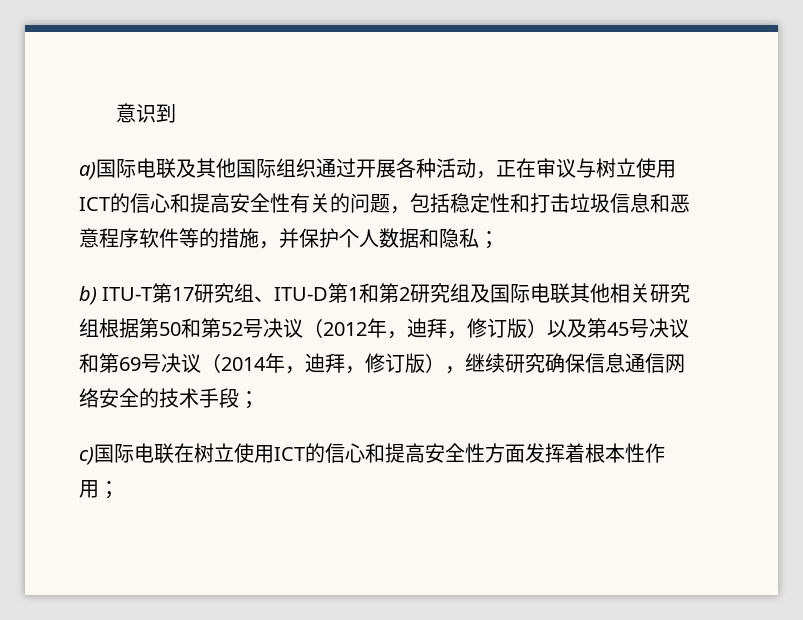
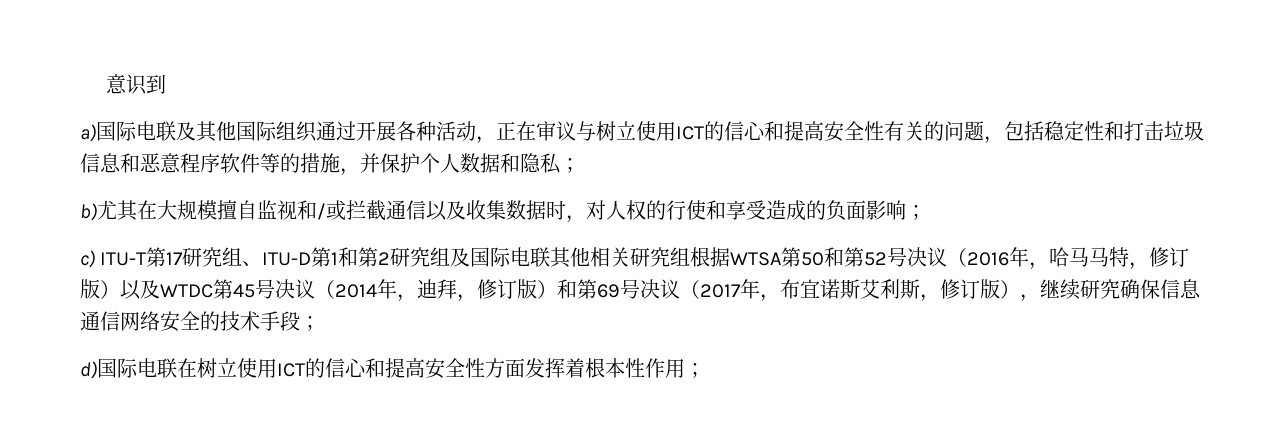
- b) ITU-T第17研究组、ITU-D第1和第2研究组及国际电联其他相关研究组根据第50和第52号决议（2012年，迪拜，修订版）以及第45号决议和第69号决议（2014年，迪拜，修订版），继续研究确保信息通信网络安全的技术手段；
+ b)尤其在大规模擅自监视和/或拦截通信以及收集数据时，对人权的行使和享受造成的负面影响；
+ c) ITU-T第17研究组、ITU-D第1和第2研究组及国际电联其他相关研究组根据WTSA第50和第52号决议（2016年，哈马马特，修订版）以及WTDC第45号决议（2014年，迪拜，修订版）和第69号决议（2017年，布宜诺斯艾利斯，修订版），继续研究确保信息通信网络安全的技术手段；
- c)国际电联在树立使用ICT的信心和提高安全性方面发挥着根本性作用；
+ d)国际电联在树立使用ICT的信心和提高安全性方面发挥着根本性作用；

